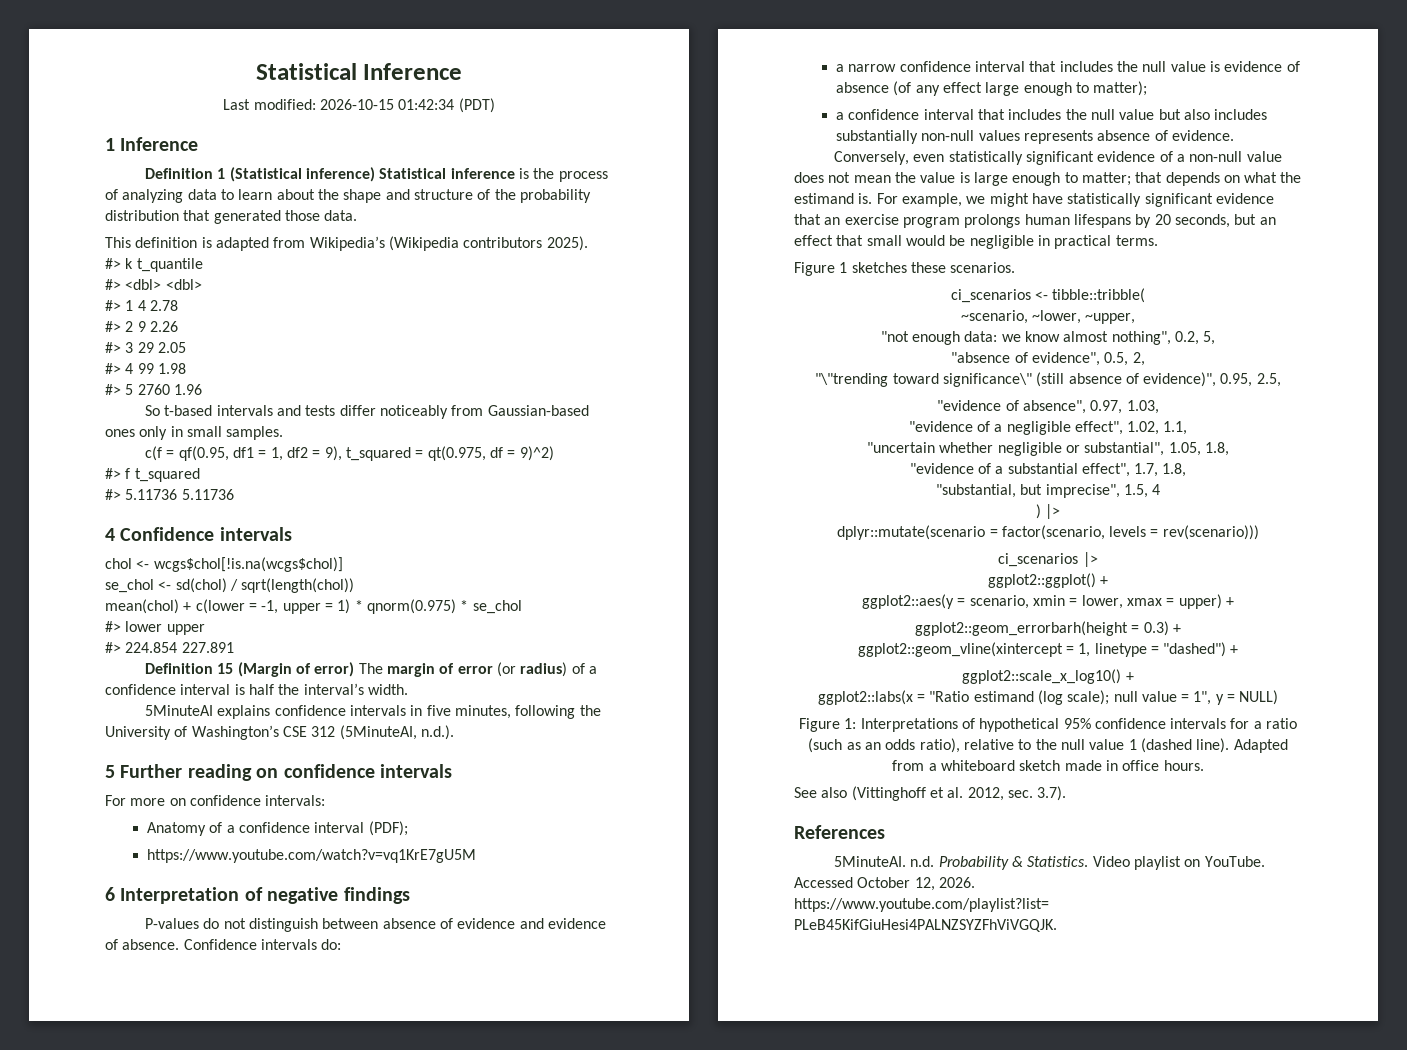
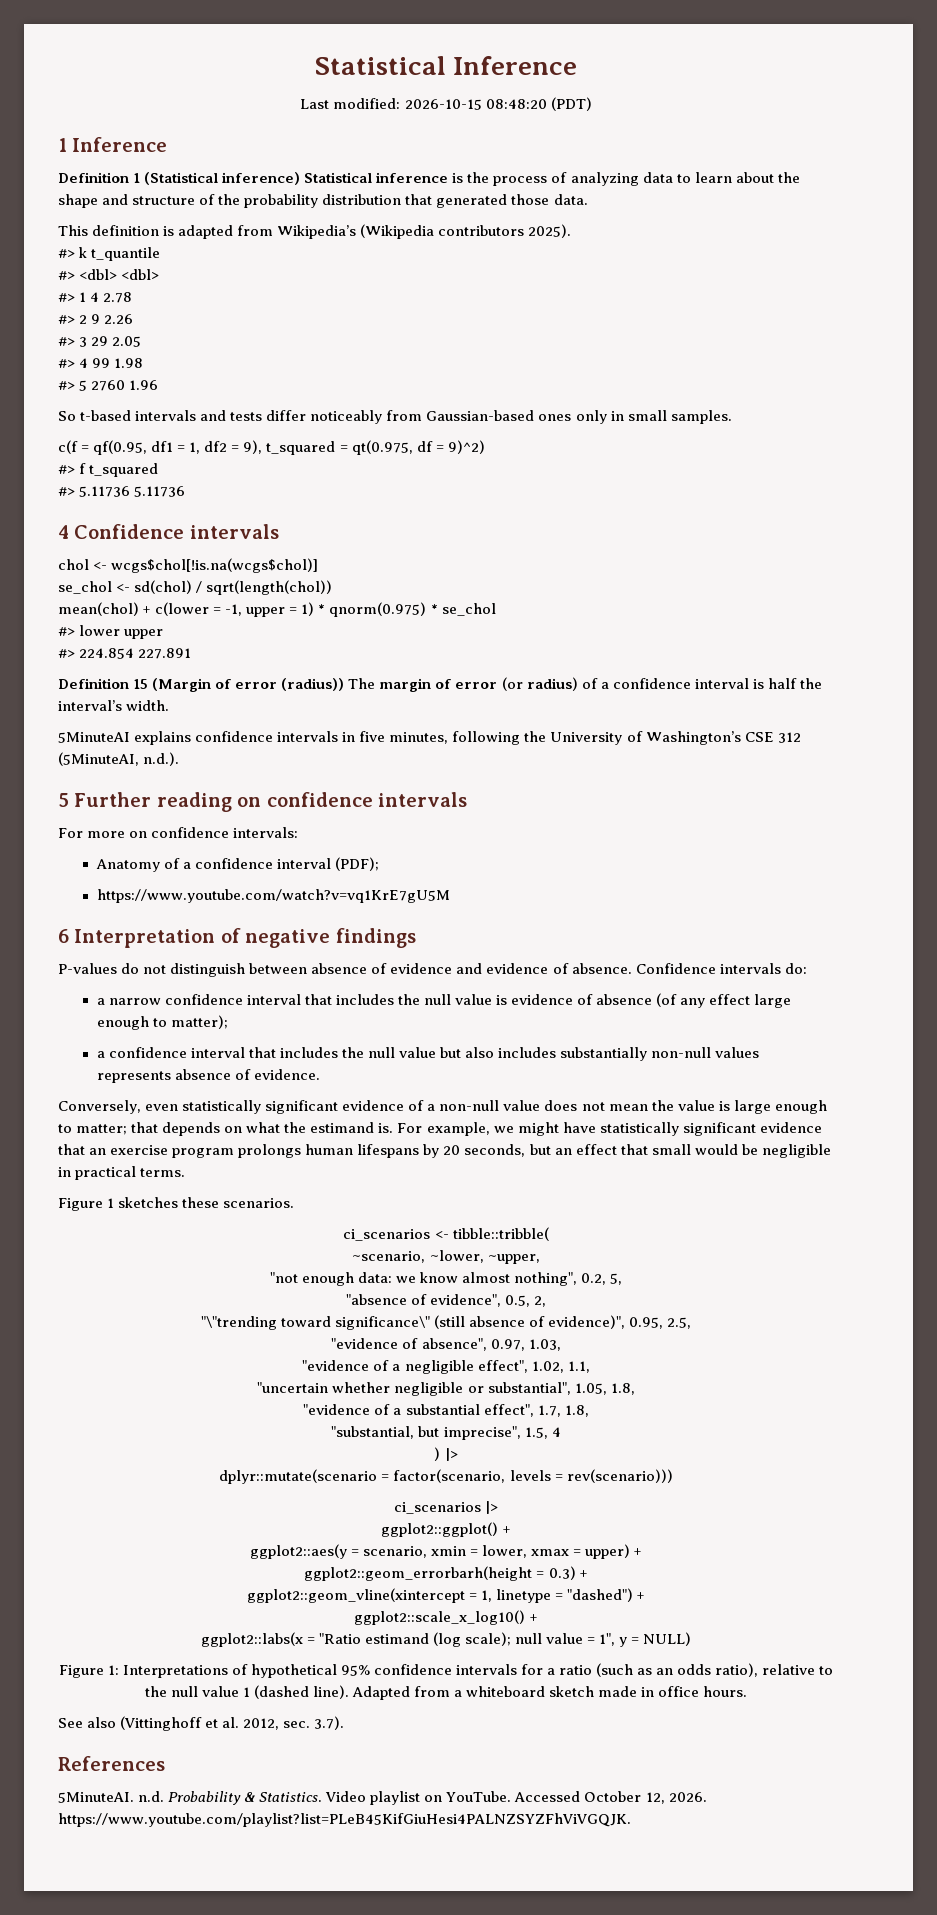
- Last modified: 2026-10-15 01:42:34 (PDT)
+ Last modified: 2026-10-15 08:48:20 (PDT)
- Definition 15 (Margin of error) The margin of error (or radius) of a confidence interval is half the interval’s width.
+ Definition 15 (Margin of error (radius)) The margin of error (or radius) of a confidence interval is half the interval’s width.

